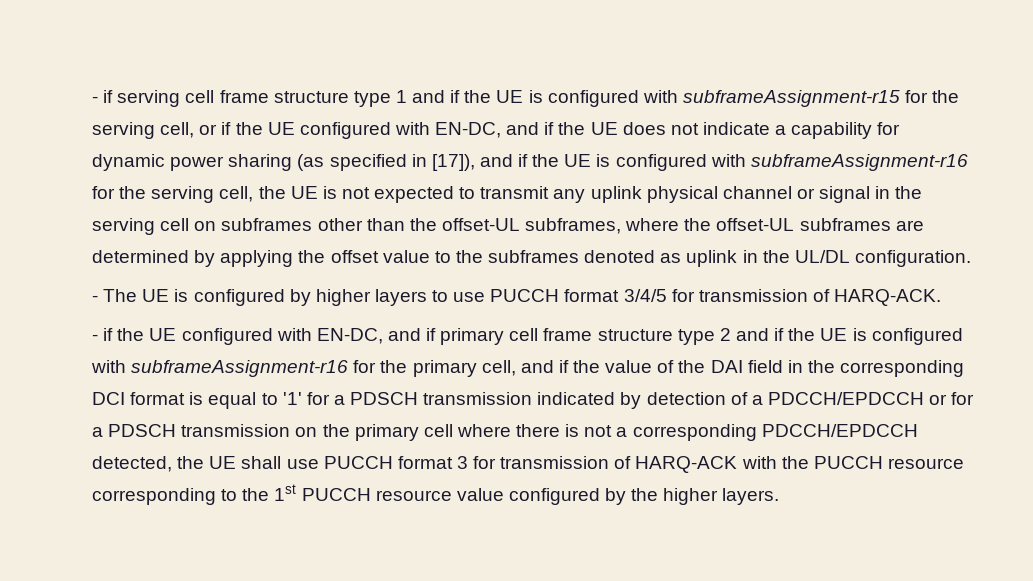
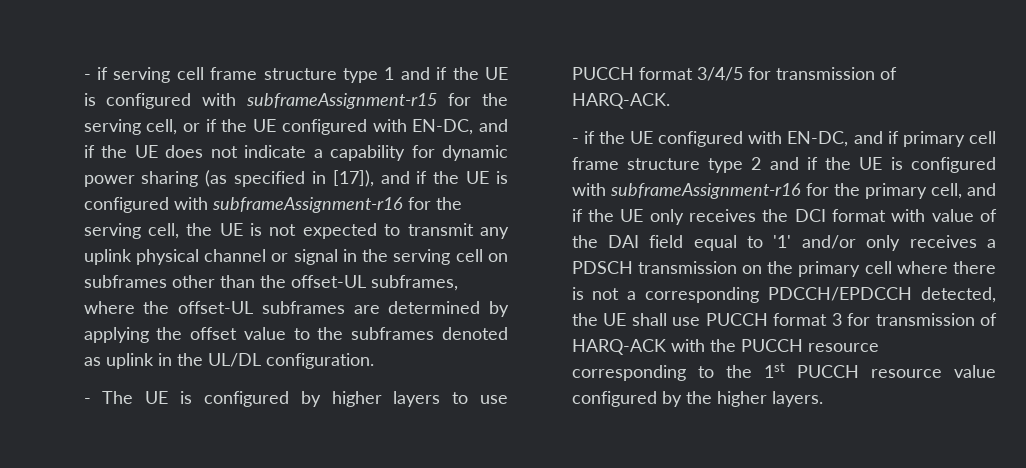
- - if the UE configured with EN-DC, and if primary cell frame structure type 2 and if the UE is configured with subframeAssignment-r16 for the primary cell, and if the value of the DAI field in the corresponding DCI format is equal to '1' for a PDSCH transmission indicated by detection of a PDCCH/EPDCCH or for a PDSCH transmission on the primary cell where there is not a corresponding PDCCH/EPDCCH detected, the UE shall use PUCCH format 3 for transmission of HARQ-ACK with the PUCCH resource corresponding to the 1st PUCCH resource value configured by the higher layers.
+ - if the UE configured with EN-DC, and if primary cell frame structure type 2 and if the UE is configured with subframeAssignment-r16 for the primary cell, and if the UE only receives the DCI format with value of the DAI field equal to '1' and/or only receives a PDSCH transmission on the primary cell where there is not a corresponding PDCCH/EPDCCH detected, the UE shall use PUCCH format 3 for transmission of HARQ-ACK with the PUCCH resource corresponding to the 1st PUCCH resource value configured by the higher layers.

